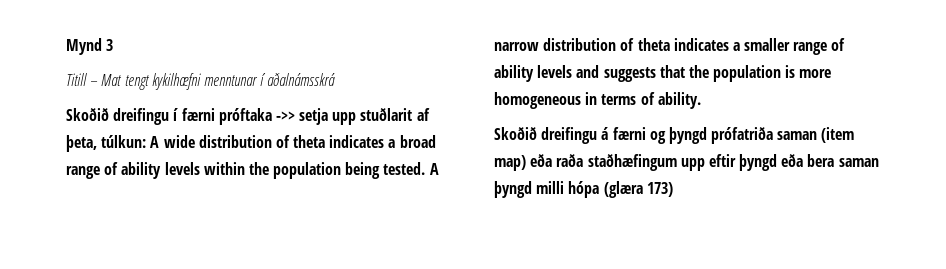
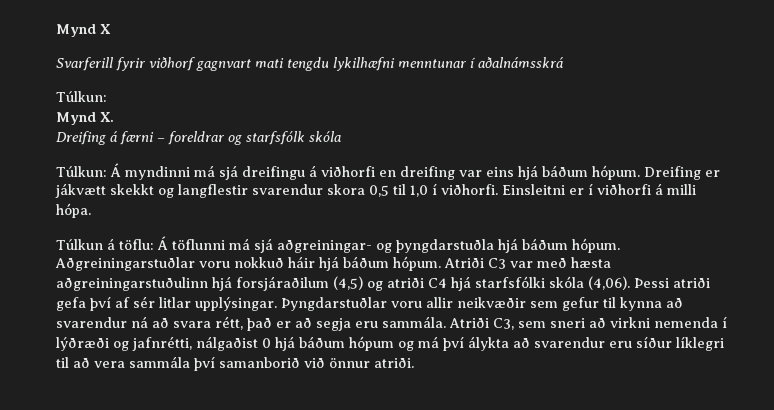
- Mynd 3
- Titill – Mat tengt kykilhæfni menntunar í aðalnámsskrá
- Skoðið dreifingu í færni próftaka ->> setja upp stuðlarit af þeta, túlkun: A wide distribution of theta indicates a broad range of ability levels within the population being tested. A narrow distribution of theta indicates a smaller range of ability levels and suggests that the population is more homogeneous in terms of ability.
- Skoðið dreifingu á færni og þyngd prófatriða saman (item map) eða raða staðhæfingum upp eftir þyngd eða bera saman þyngd milli hópa (glæra 173)
+ Mynd X
+ Svarferill fyrir viðhorf gagnvart mati tengdu lykilhæfni menntunar í aðalnámsskrá
+ Túlkun:
+ Mynd X.
+ Dreifing á færni – foreldrar og starfsfólk skóla
+ Túlkun: Á myndinni má sjá dreifingu á viðhorfi en dreifing var eins hjá báðum hópum. Dreifing er jákvætt skekkt og langflestir svarendur skora 0,5 til 1,0 í viðhorfi. Einsleitni er í viðhorfi á milli hópa.
+ Túlkun á töflu: Á töflunni má sjá aðgreiningar- og þyngdarstuðla hjá báðum hópum. Aðgreiningarstuðlar voru nokkuð háir hjá báðum hópum. Atriði C3 var með hæsta aðgreiningarstuðulinn hjá forsjáraðilum (4,5) og atriði C4 hjá starfsfólki skóla (4,06). Þessi atriði gefa því af sér litlar upplýsingar. Þyngdarstuðlar voru allir neikvæðir sem gefur til kynna að svarendur ná að svara rétt, það er að segja eru sammála. Atriði C3, sem sneri að virkni nemenda í lýðræði og jafnrétti, nálgaðist 0 hjá báðum hópum og má því álykta að svarendur eru síður líklegri til að vera sammála því samanborið við önnur atriði.

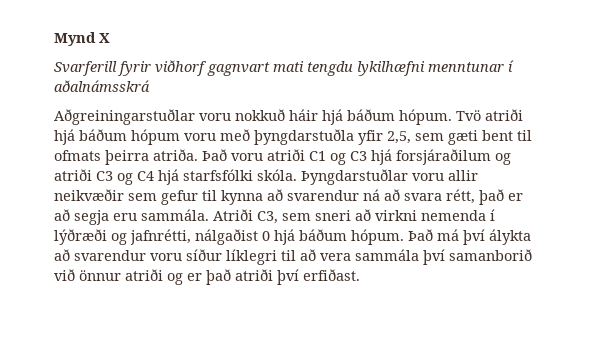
  Svarferill fyrir viðhorf gagnvart mati tengdu lykilhæfni menntunar í aðalnámsskrá
- Túlkun:
- Mynd X.
- Dreifing á færni – foreldrar og starfsfólk skóla
- Túlkun: Á myndinni má sjá dreifingu á viðhorfi en dreifing var eins hjá báðum hópum. Dreifing er jákvætt skekkt og langflestir svarendur skora 0,5 til 1,0 í viðhorfi. Einsleitni er í viðhorfi á milli hópa.
- Túlkun á töflu: Á töflunni má sjá aðgreiningar- og þyngdarstuðla hjá báðum hópum. Aðgreiningarstuðlar voru nokkuð háir hjá báðum hópum.
+ Aðgreiningarstuðlar voru nokkuð háir hjá báðum hópum.
- Atriði C3 var með hæsta aðgreiningarstuðulinn hjá forsjáraðilum (4,5) og atriði C4 hjá starfsfólki skóla (4,06). Þessi atriði gefa því af sér litlar upplýsingar.
+ Tvö atriði hjá báðum hópum voru með þyngdarstuðla yfir 2,5, sem gæti bent til ofmats þeirra atriða. Það voru atriði C1 og C3 hjá forsjáraðilum og atriði C3 og C4 hjá starfsfólki skóla.
- Atriði C3, sem sneri að virkni nemenda í lýðræði og jafnrétti, nálgaðist 0 hjá báðum hópum og má því álykta að svarendur eru síður líklegri til að vera sammála því samanborið við önnur atriði.
+ Atriði C3, sem sneri að virkni nemenda í lýðræði og jafnrétti, nálgaðist 0 hjá báðum hópum. Það má því álykta að svarendur voru síður líklegri til að vera sammála því samanborið við önnur atriði og er það atriði því erfiðast.

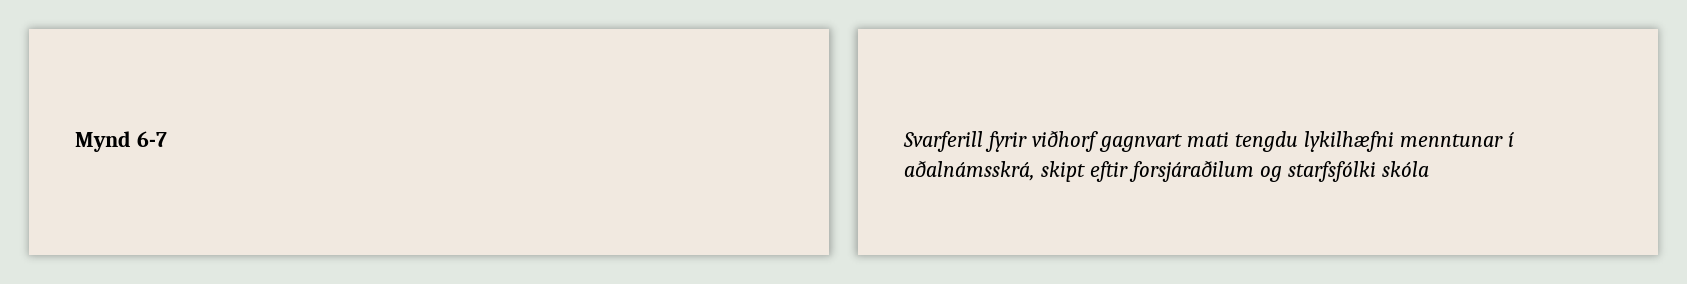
- Mynd X
+ Mynd 6-7
- Svarferill fyrir viðhorf gagnvart mati tengdu lykilhæfni menntunar í aðalnámsskrá
- Aðgreiningarstuðlar voru nokkuð háir hjá báðum hópum. Tvö atriði hjá báðum hópum voru með þyngdarstuðla yfir 2,5, sem gæti bent til ofmats þeirra atriða. Það voru atriði C1 og C3 hjá forsjáraðilum og atriði C3 og C4 hjá starfsfólki skóla. Þyngdarstuðlar voru allir neikvæðir sem gefur til kynna að svarendur ná að svara rétt, það er að segja eru sammála. Atriði C3, sem sneri að virkni nemenda í lýðræði og jafnrétti, nálgaðist 0 hjá báðum hópum. Það má því álykta að svarendur voru síður líklegri til að vera sammála því samanborið við önnur atriði og er það atriði því erfiðast.
+ Svarferill fyrir viðhorf gagnvart mati tengdu lykilhæfni menntunar í aðalnámsskrá, skipt eftir forsjáraðilum og starfsfólki skóla

